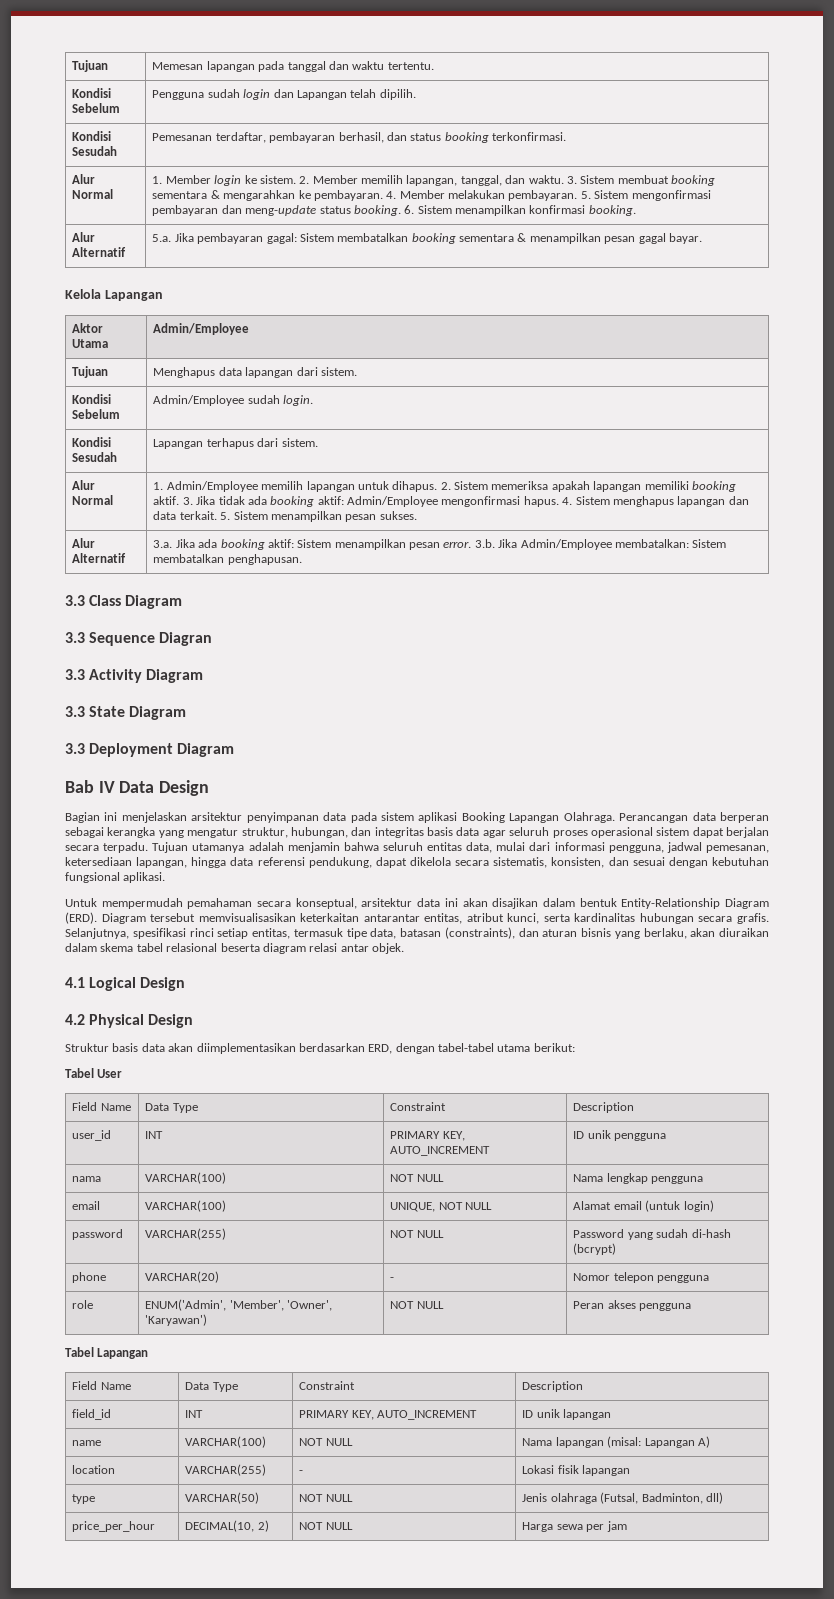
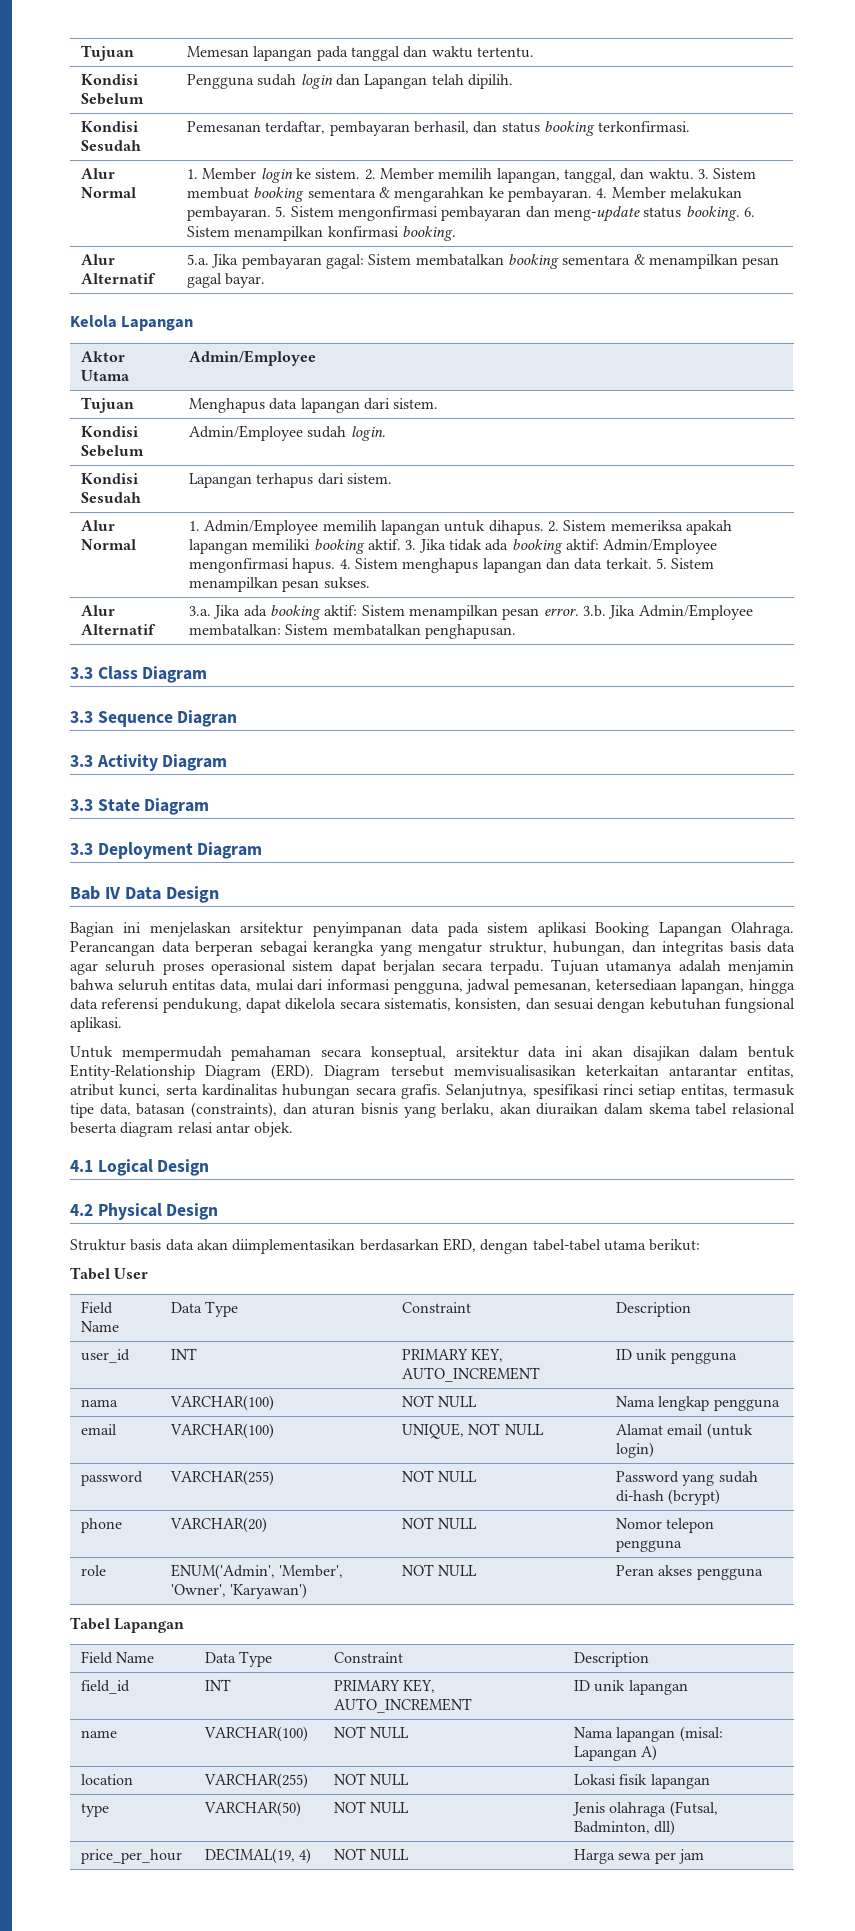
- phone | VARCHAR(20) | - | Nomor telepon pengguna
+ phone | VARCHAR(20) | NOT NULL | Nomor telepon pengguna
- location | VARCHAR(255) | - | Lokasi fisik lapangan
+ location | VARCHAR(255) | NOT NULL | Lokasi fisik lapangan
- price_per_hour | DECIMAL(10, 2) | NOT NULL | Harga sewa per jam
+ price_per_hour | DECIMAL(19, 4) | NOT NULL | Harga sewa per jam

